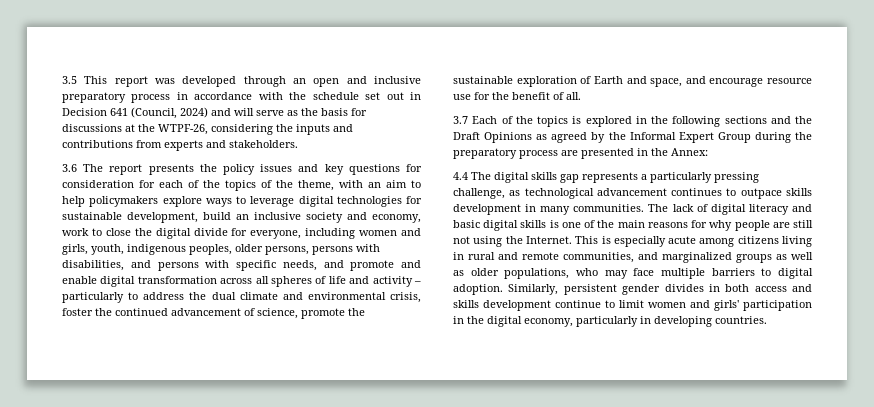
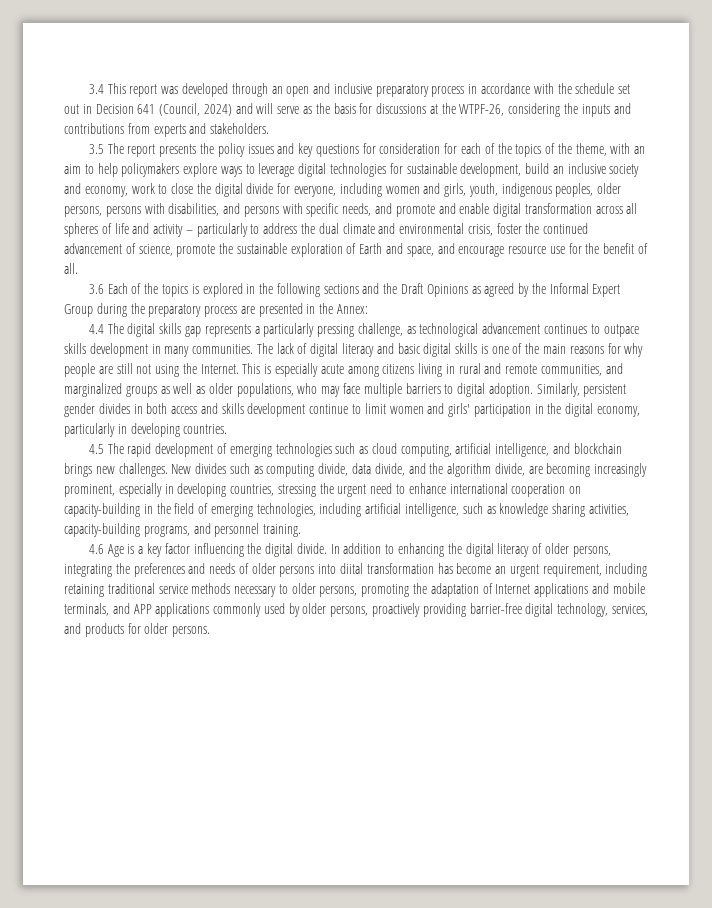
- 3.5 This report was developed through an open and inclusive preparatory process in accordance with the schedule set out in Decision 641 (Council, 2024) and will serve as the basis for discussions at the WTPF-26, considering the inputs and contributions from experts and stakeholders.
+ 3.4 This report was developed through an open and inclusive preparatory process in accordance with the schedule set out in Decision 641 (Council, 2024) and will serve as the basis for discussions at the WTPF-26, considering the inputs and contributions from experts and stakeholders.
- 3.6 The report presents the policy issues and key questions for consideration for each of the topics of the theme, with an aim to help policymakers explore ways to leverage digital technologies for sustainable development, build an inclusive society and economy, work to close the digital divide for everyone, including women and girls, youth, indigenous peoples, older persons, persons with disabilities, and persons with specific needs, and promote and enable digital transformation across all spheres of life and activity – particularly to address the dual climate and environmental crisis, foster the continued advancement of science, promote the sustainable exploration of Earth and space, and encourage resource use for the benefit of all.
+ 3.5 The report presents the policy issues and key questions for consideration for each of the topics of the theme, with an aim to help policymakers explore ways to leverage digital technologies for sustainable development, build an inclusive society and economy, work to close the digital divide for everyone, including women and girls, youth, indigenous peoples, older persons, persons with disabilities, and persons with specific needs, and promote and enable digital transformation across all spheres of life and activity – particularly to address the dual climate and environmental crisis, foster the continued advancement of science, promote the sustainable exploration of Earth and space, and encourage resource use for the benefit of all.
- 3.7 Each of the topics is explored in the following sections and the Draft Opinions as agreed by the Informal Expert Group during the preparatory process are presented in the Annex:
+ 3.6 Each of the topics is explored in the following sections and the Draft Opinions as agreed by the Informal Expert Group during the preparatory process are presented in the Annex:
+ 4.5 The rapid development of emerging technologies such as cloud computing, artificial intelligence, and blockchain brings new challenges. New divides such as computing divide, data divide, and the algorithm divide, are becoming increasingly prominent, especially in developing countries, stressing the urgent need to enhance international cooperation on capacity-building in the field of emerging technologies, including artificial intelligence, such as knowledge sharing activities, capacity-building programs, and personnel training.
+ 4.6 Age is a key factor influencing the digital divide. In addition to enhancing the digital literacy of older persons, integrating the preferences and needs of older persons into diital transformation has become an urgent requirement, including retaining traditional service methods necessary to older persons, promoting the adaptation of Internet applications and mobile terminals, and APP applications commonly used by older persons, proactively providing barrier-free digital technology, services, and products for older persons.

